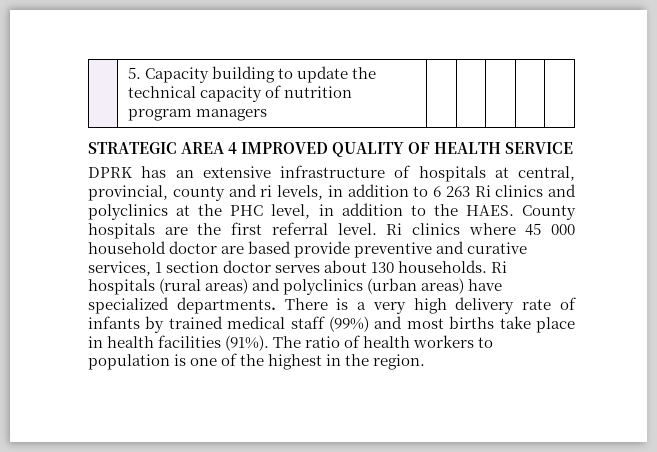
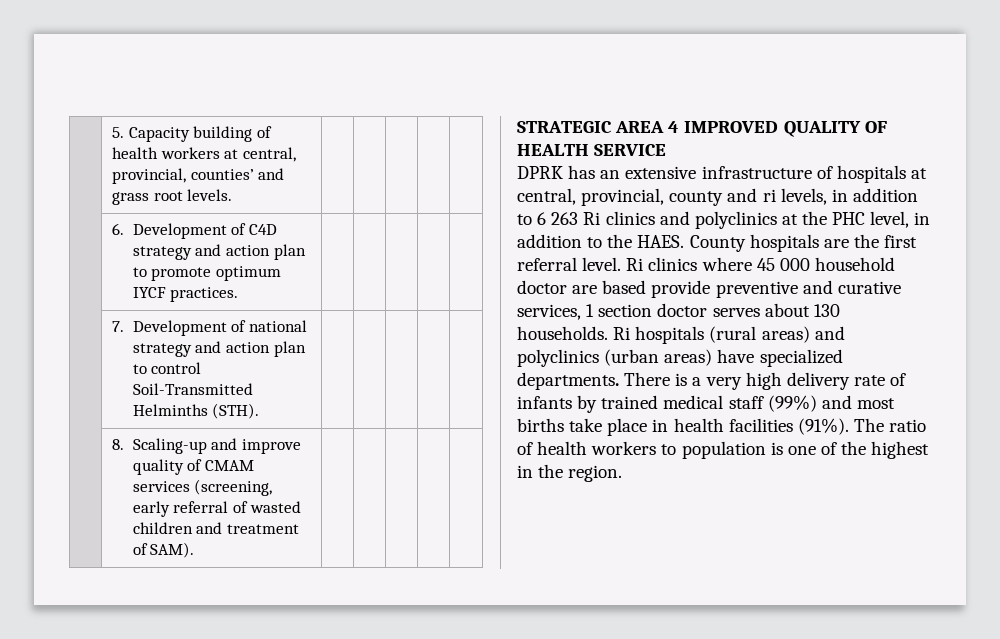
- | 5. Capacity building to update the technical capacity of nutrition program managers | | | | |
+ | 5. Capacity building of health workers at central, provincial, counties’ and grass root levels. | | | | |
+ | 6. Development of C4D strategy and action plan to promote optimum IYCF practices. | | | | |
+ | 7. Development of national strategy and action plan to control Soil-Transmitted Helminths (STH). | | | | |
+ | 8. Scaling-up and improve quality of CMAM services (screening, early referral of wasted children and treatment of SAM). | | | | |

